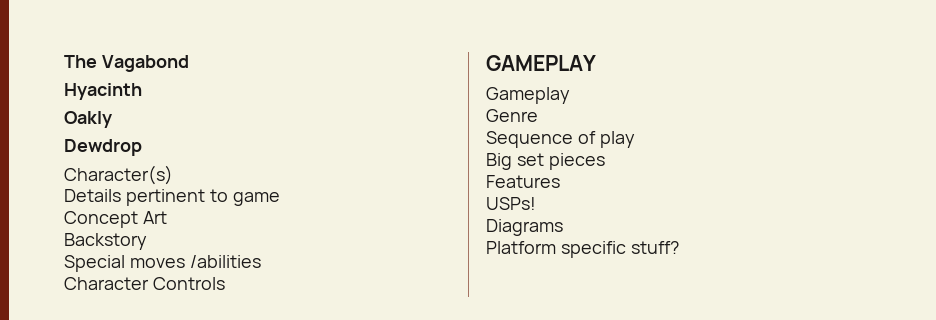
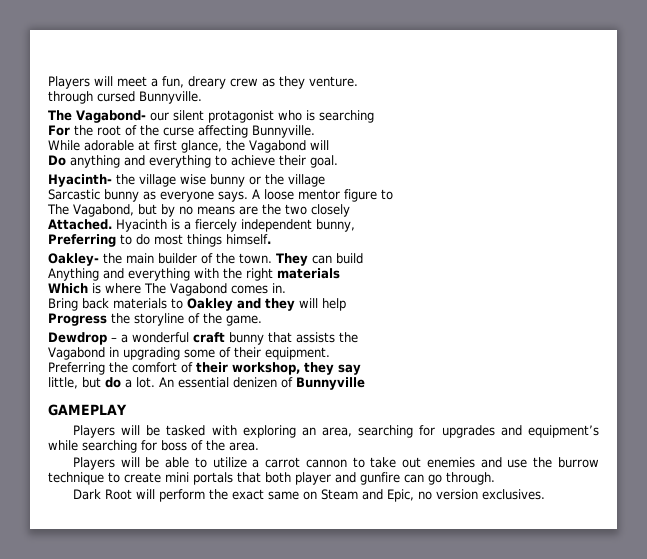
- The Vagabond
- Hyacinth
- Oakly
- Dewdrop
- Character(s)
- Details pertinent to game
- Concept Art
- Backstory
- Special moves /abilities
- Character Controls
+ Players will meet a fun, dreary crew as they venture.
+ through cursed Bunnyville.
+ The Vagabond- our silent protagonist who is searching
+ For the root of the curse affecting Bunnyville.
+ While adorable at first glance, the Vagabond will
+ Do anything and everything to achieve their goal.
+ Hyacinth- the village wise bunny or the village
+ Sarcastic bunny as everyone says. A loose mentor figure to
+ The Vagabond, but by no means are the two closely
+ Attached. Hyacinth is a fiercely independent bunny,
+ Preferring to do most things himself.
+ Oakley- the main builder of the town. They can build
+ Anything and everything with the right materials
+ Which is where The Vagabond comes in.
+ Bring back materials to Oakley and they will help
+ Progress the storyline of the game.
+ Dewdrop – a wonderful craft bunny that assists the
+ Vagabond in upgrading some of their equipment.
+ Preferring the comfort of their workshop, they say
+ little, but do a lot. An essential denizen of Bunnyville
  GAMEPLAY
- Gameplay
- Genre
- Sequence of play
- Big set pieces
- Features
- USPs!
- Diagrams
- Platform specific stuff?
+ Players will be tasked with exploring an area, searching for upgrades and equipment’s while searching for boss of the area.
+ Players will be able to utilize a carrot cannon to take out enemies and use the burrow technique to create mini portals that both player and gunfire can go through.
+ Dark Root will perform the exact same on Steam and Epic, no version exclusives.

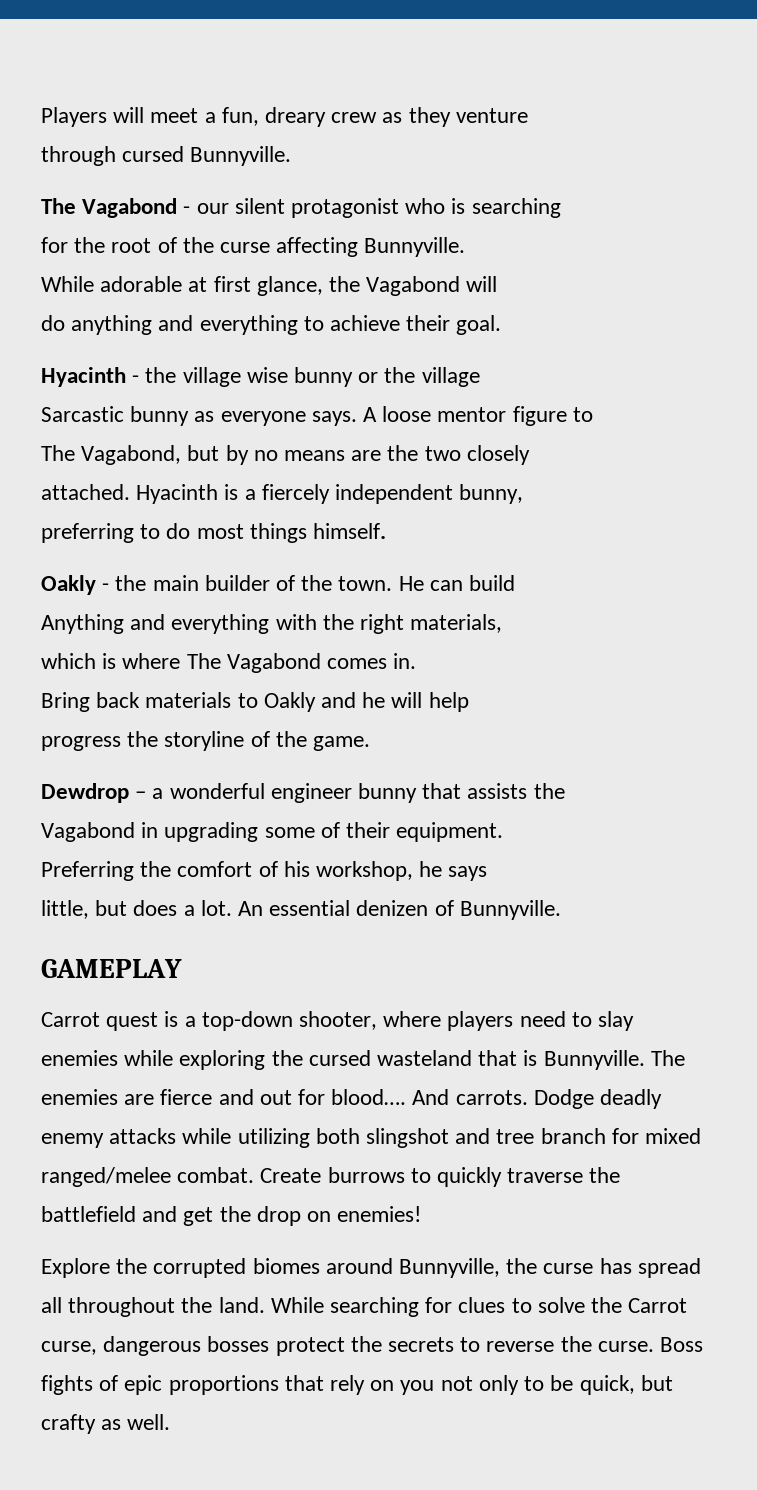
- Players will meet a fun, dreary crew as they venture.
+ Players will meet a fun, dreary crew as they venture
- The Vagabond- our silent protagonist who is searching
+ The Vagabond - our silent protagonist who is searching
- For the root of the curse affecting Bunnyville.
+ for the root of the curse affecting Bunnyville.
- Do anything and everything to achieve their goal.
+ do anything and everything to achieve their goal.
- Hyacinth- the village wise bunny or the village
+ Hyacinth - the village wise bunny or the village
- Attached.
+ attached.
- Preferring to do most things himself.
+ preferring to do most things himself.
- Oakley- the main builder of the town.
+ Oakly - the main builder of the town.
- They can build
+ He can build
- Anything and everything with the right materials
- Which is where The Vagabond comes in.
+ Anything and everything with the right materials,
+ which is where The Vagabond comes in.
- Bring back materials to Oakley and they will help
+ Bring back materials to Oakly and he will help
- Progress the storyline of the game.
+ progress the storyline of the game.
- Dewdrop – a wonderful craft bunny that assists the
+ Dewdrop – a wonderful engineer bunny that assists the
- Preferring the comfort of their workshop, they say
+ Preferring the comfort of his workshop, he says
- little, but do a lot.
+ little, but does a lot.
- An essential denizen of Bunnyville
+ An essential denizen of Bunnyville.
- Players will be tasked with exploring an area, searching for upgrades and equipment’s while searching for boss of the area.
- Players will be able to utilize a carrot cannon to take out enemies and use the burrow technique to create mini portals that both player and gunfire can go through.
- Dark Root will perform the exact same on Steam and Epic, no version exclusives.
+ Carrot quest is a top-down shooter, where players need to slay enemies while exploring the cursed wasteland that is Bunnyville. The enemies are fierce and out for blood…. And carrots. Dodge deadly enemy attacks while utilizing both slingshot and tree branch for mixed ranged/melee combat. Create burrows to quickly traverse the battlefield and get the drop on enemies!
+ Explore the corrupted biomes around Bunnyville, the curse has spread all throughout the land. While searching for clues to solve the Carrot curse, dangerous bosses protect the secrets to reverse the curse. Boss fights of epic proportions that rely on you not only to be quick, but crafty as well.

